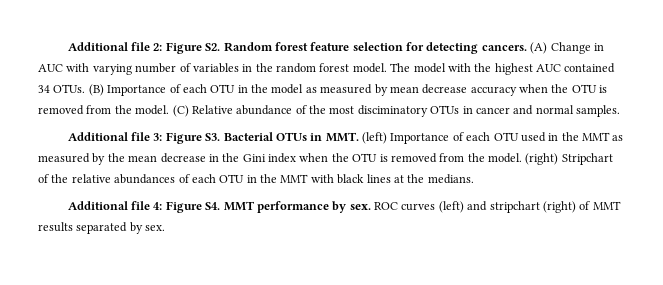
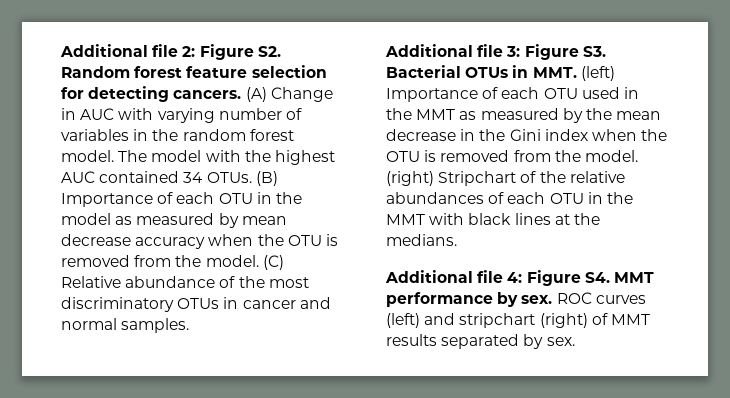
- (C) Relative abundance of the most disciminatory OTUs in cancer and normal samples.
+ (C) Relative abundance of the most discriminatory OTUs in cancer and normal samples.

